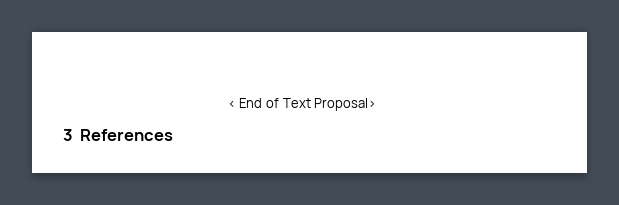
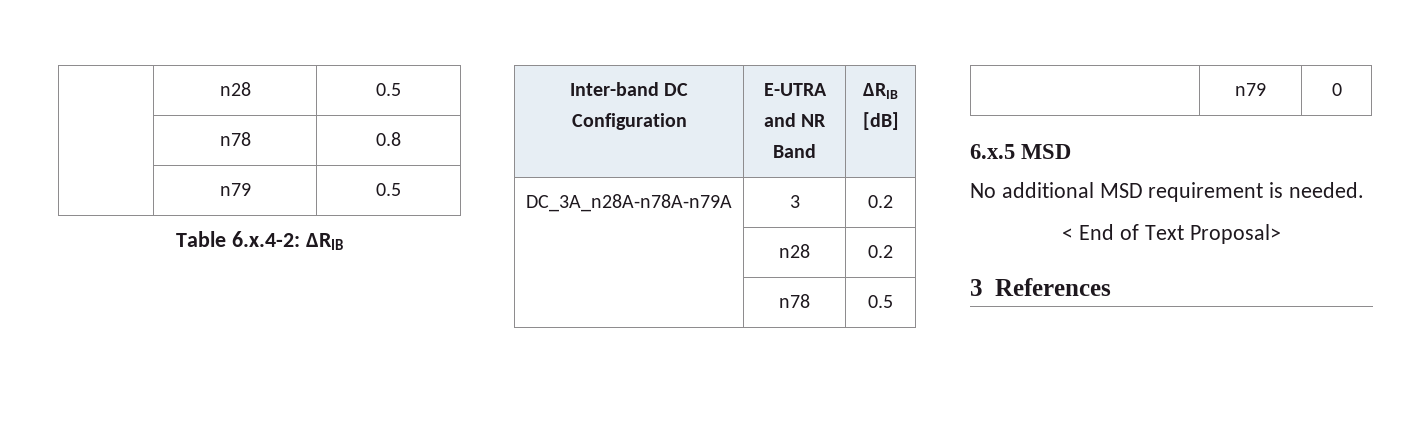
+ | n28 | 0.5
+ | n78 | 0.8
+ | n79 | 0.5
+ Table 6.x.4-2: ΔRIB
+ Inter-band DC Configuration | E-UTRA and NR Band | ΔRIB [dB]
+ DC_3A_n28A-n78A-n79A | 3 | 0.2
+ | n28 | 0.2
+ | n78 | 0.5
+ | n79 | 0
+ 6.x.5 MSD
+ No additional MSD requirement is needed.

